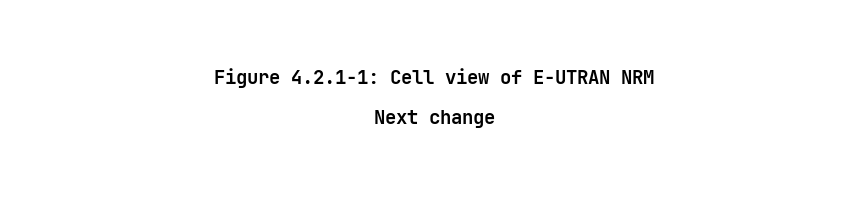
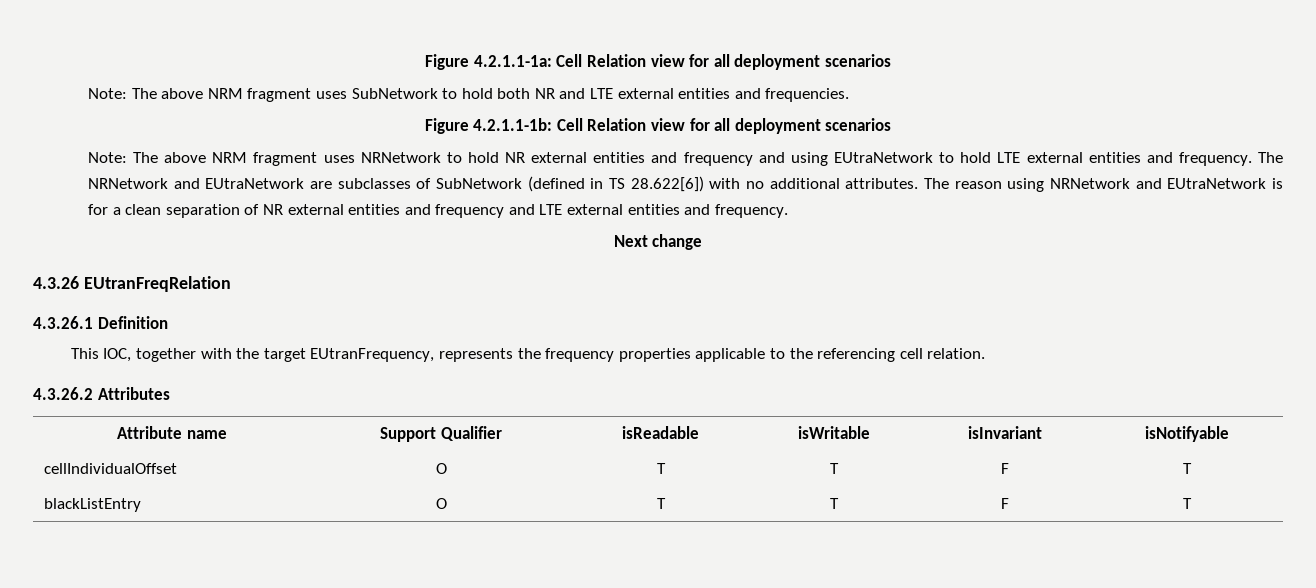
- Figure 4.2.1-1: Cell view of E-UTRAN NRM
+ Figure 4.2.1.1-1a: Cell Relation view for all deployment scenarios
+ Note: The above NRM fragment uses SubNetwork to hold both NR and LTE external entities and frequencies.
+ Figure 4.2.1.1-1b: Cell Relation view for all deployment scenarios
+ Note: The above NRM fragment uses NRNetwork to hold NR external entities and frequency and using EUtraNetwork to hold LTE external entities and frequency. The NRNetwork and EUtraNetwork are subclasses of SubNetwork (defined in TS 28.622[6]) with no additional attributes. The reason using NRNetwork and EUtraNetwork is for a clean separation of NR external entities and frequency and LTE external entities and frequency.
  Next change
+ 4.3.26 EUtranFreqRelation
+ 4.3.26.1 Definition
+ This IOC, together with the target EUtranFrequency, represents the frequency properties applicable to the referencing cell relation.
+ 4.3.26.2 Attributes
+ Attribute name | Support Qualifier | isReadable | isWritable | isInvariant | isNotifyable
+ cellIndividualOffset | O | T | T | F | T
+ blackListEntry | O | T | T | F | T

